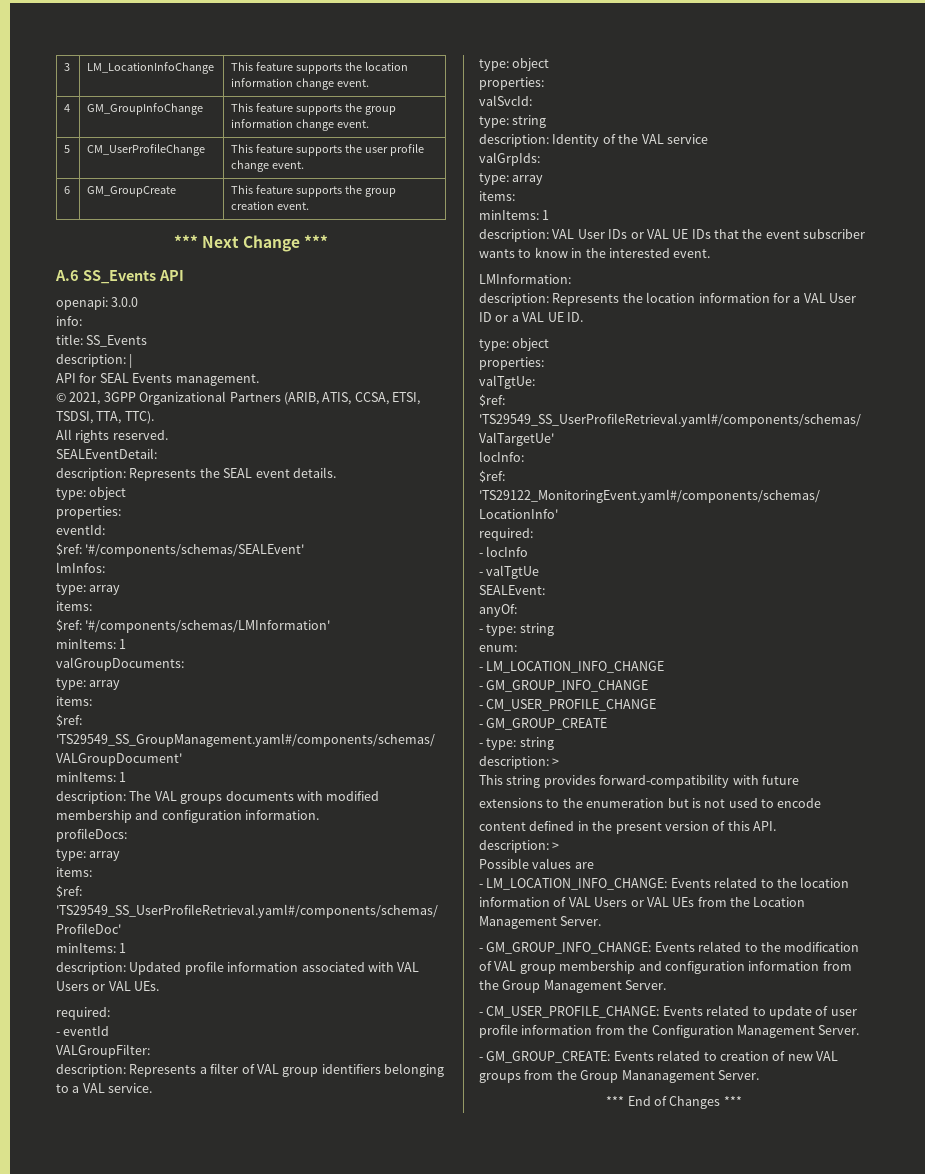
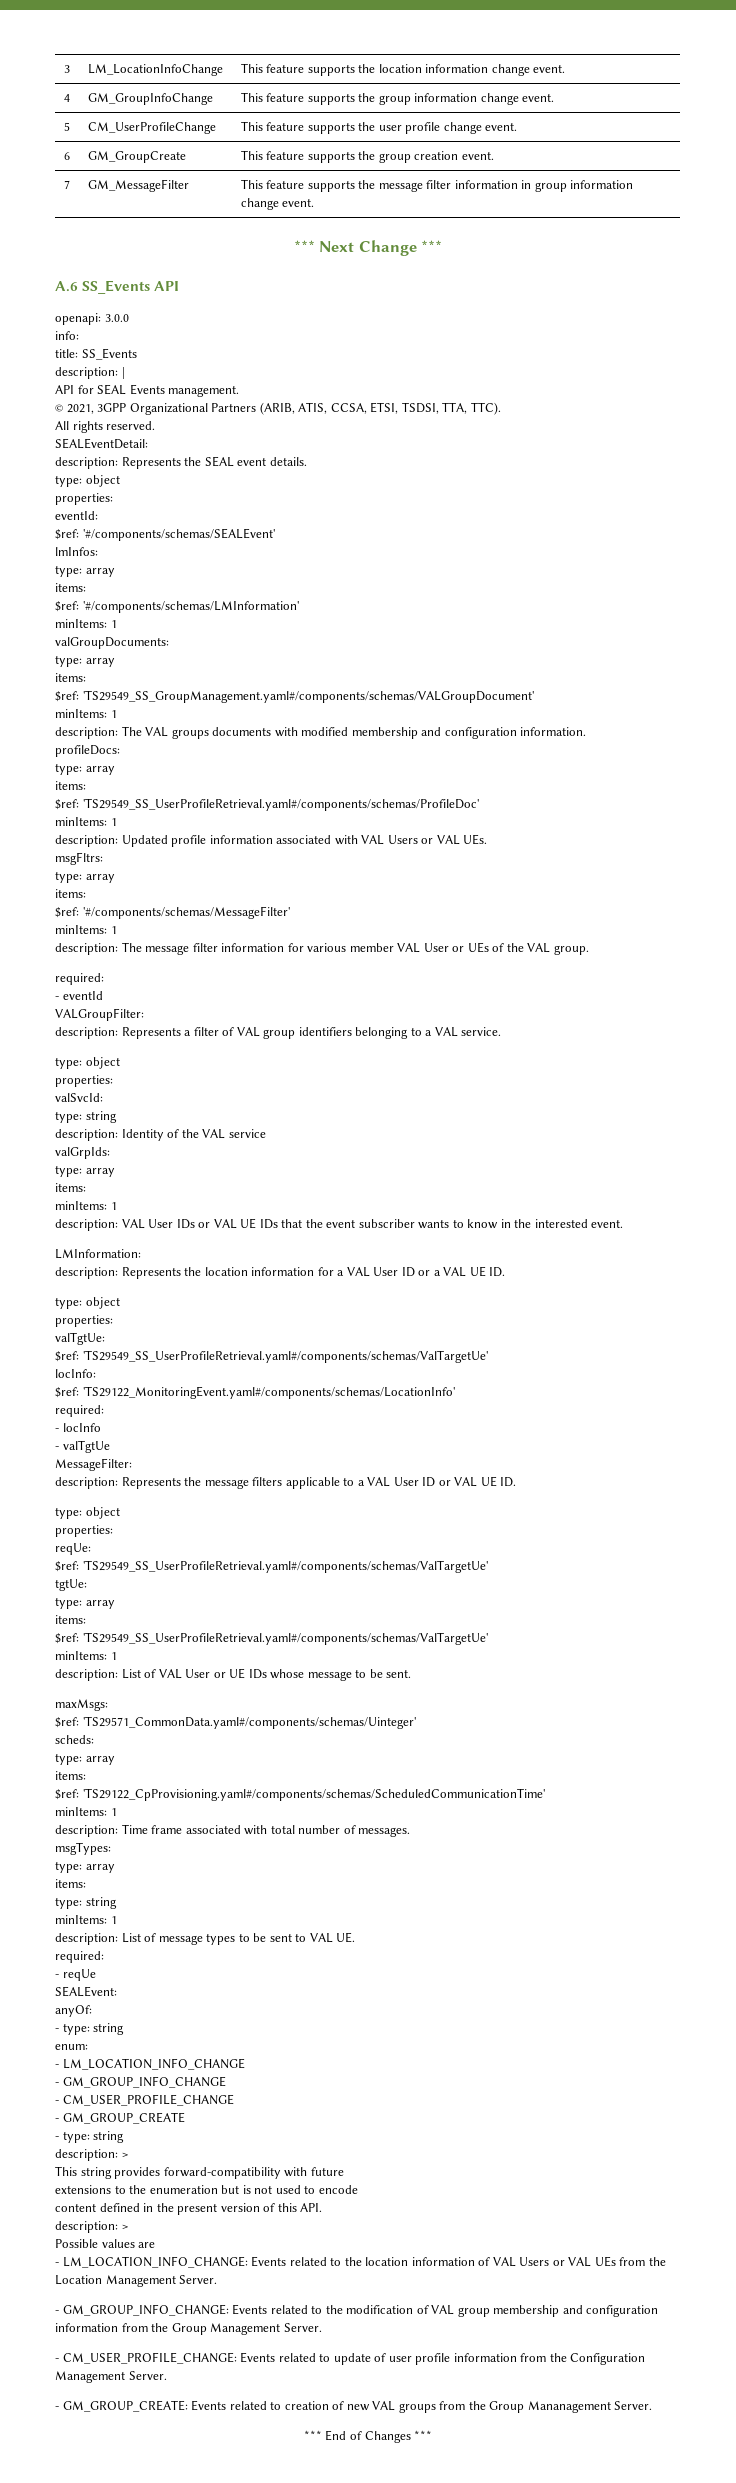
+ 7 | GM_MessageFilter | This feature supports the message filter information in group information change event.
+ msgFltrs:
+ type: array
+ items:
+ $ref: '#/components/schemas/MessageFilter'
+ minItems: 1
+ description: The message filter information for various member VAL User or UEs of the VAL group.
+ MessageFilter:
+ description: Represents the message filters applicable to a VAL User ID or VAL UE ID.
+ type: object
+ properties:
+ reqUe:
+ $ref: 'TS29549_SS_UserProfileRetrieval.yaml#/components/schemas/ValTargetUe'
+ tgtUe:
+ type: array
+ items:
+ $ref: 'TS29549_SS_UserProfileRetrieval.yaml#/components/schemas/ValTargetUe'
+ minItems: 1
+ description: List of VAL User or UE IDs whose message to be sent.
+ maxMsgs:
+ $ref: 'TS29571_CommonData.yaml#/components/schemas/Uinteger'
+ scheds:
+ type: array
+ items:
+ $ref: 'TS29122_CpProvisioning.yaml#/components/schemas/ScheduledCommunicationTime'
+ minItems: 1
+ description: Time frame associated with total number of messages.
+ msgTypes:
+ type: array
+ items:
+ type: string
+ minItems: 1
+ description: List of message types to be sent to VAL UE.
+ required:
+ - reqUe

